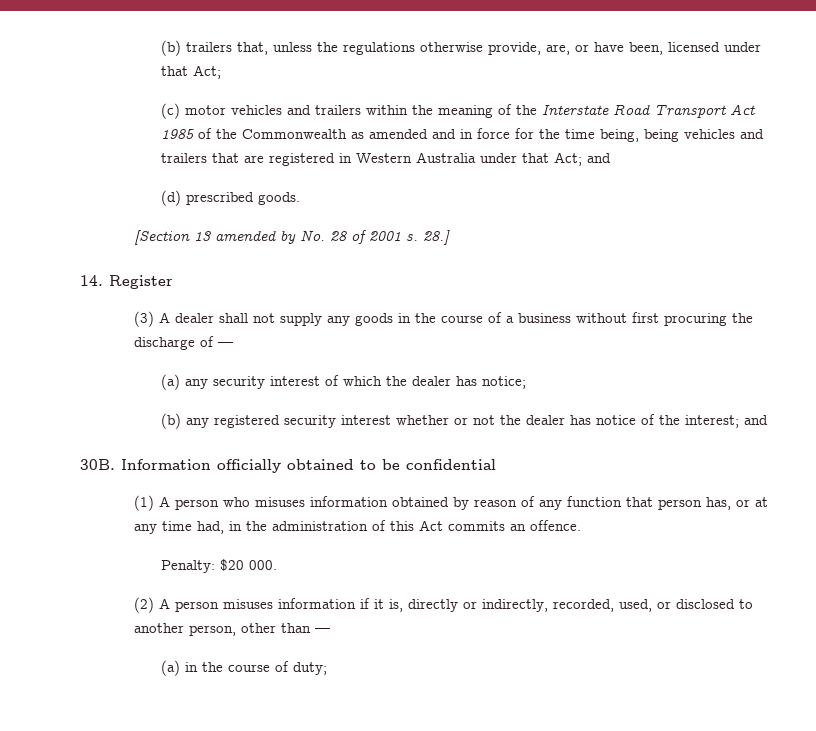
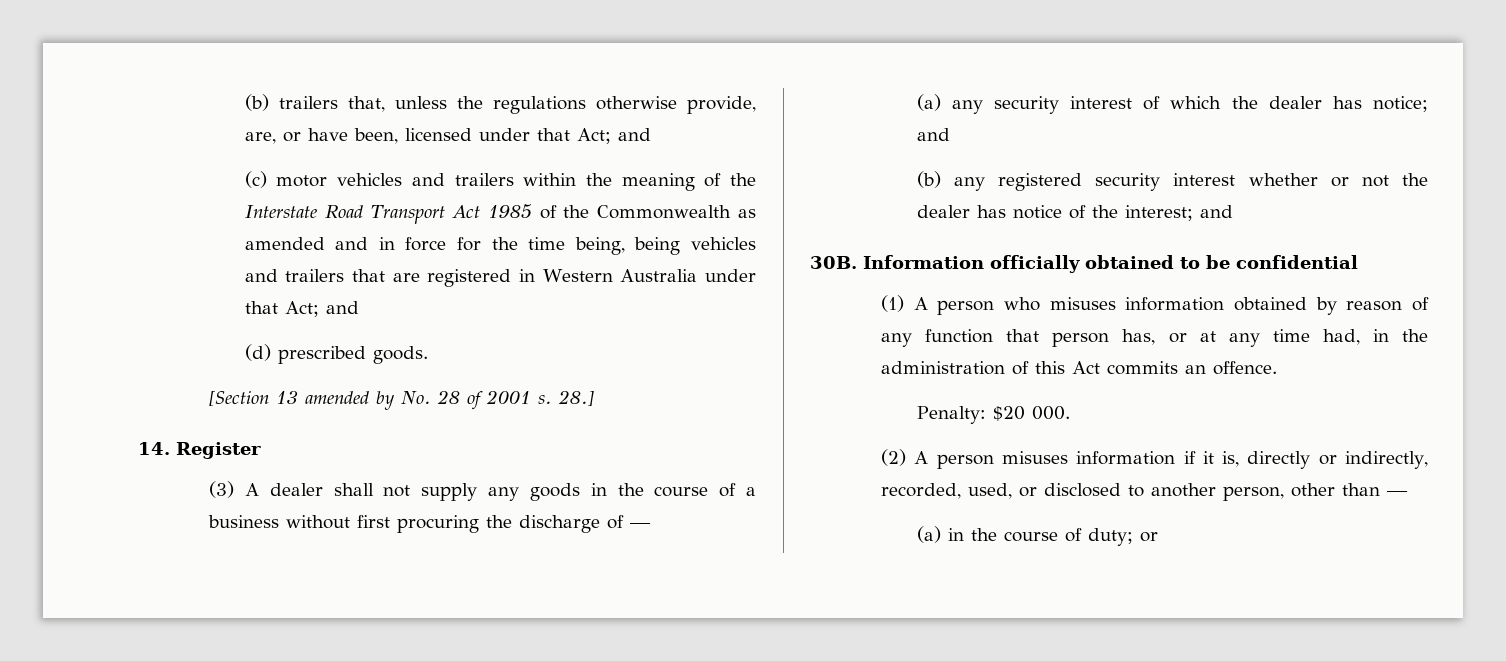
- (b) trailers that, unless the regulations otherwise provide, are, or have been, licensed under that Act;
+ (b) trailers that, unless the regulations otherwise provide, are, or have been, licensed under that Act; and
- (a) any security interest of which the dealer has notice;
+ (a) any security interest of which the dealer has notice; and
- (a) in the course of duty;
+ (a) in the course of duty; or

